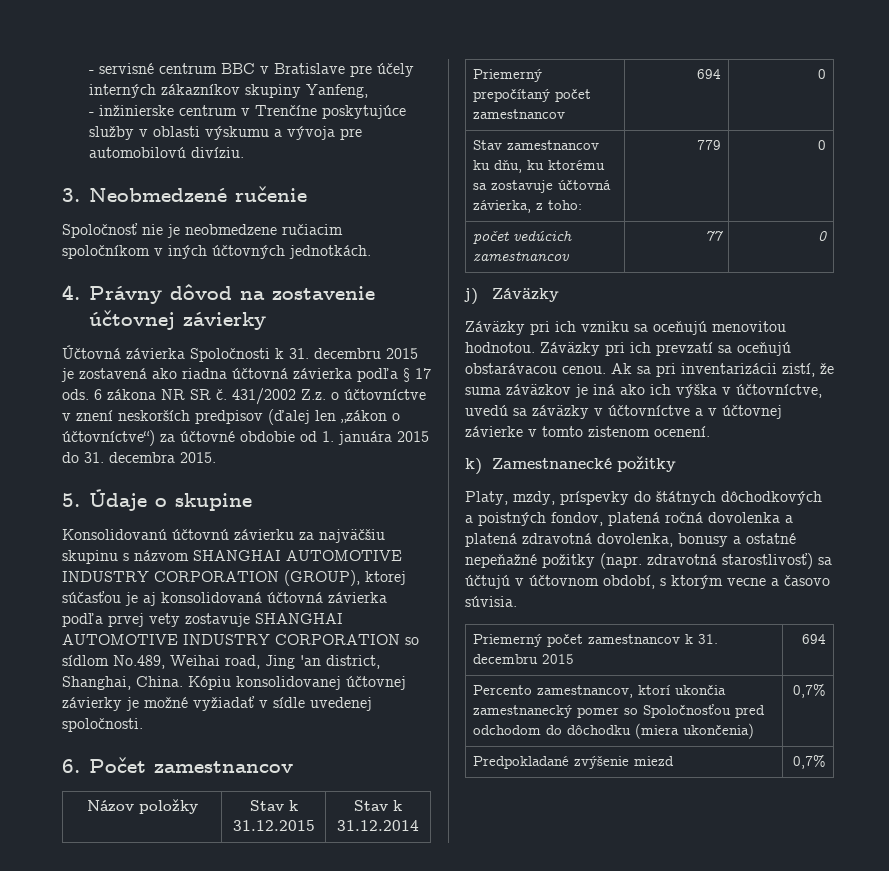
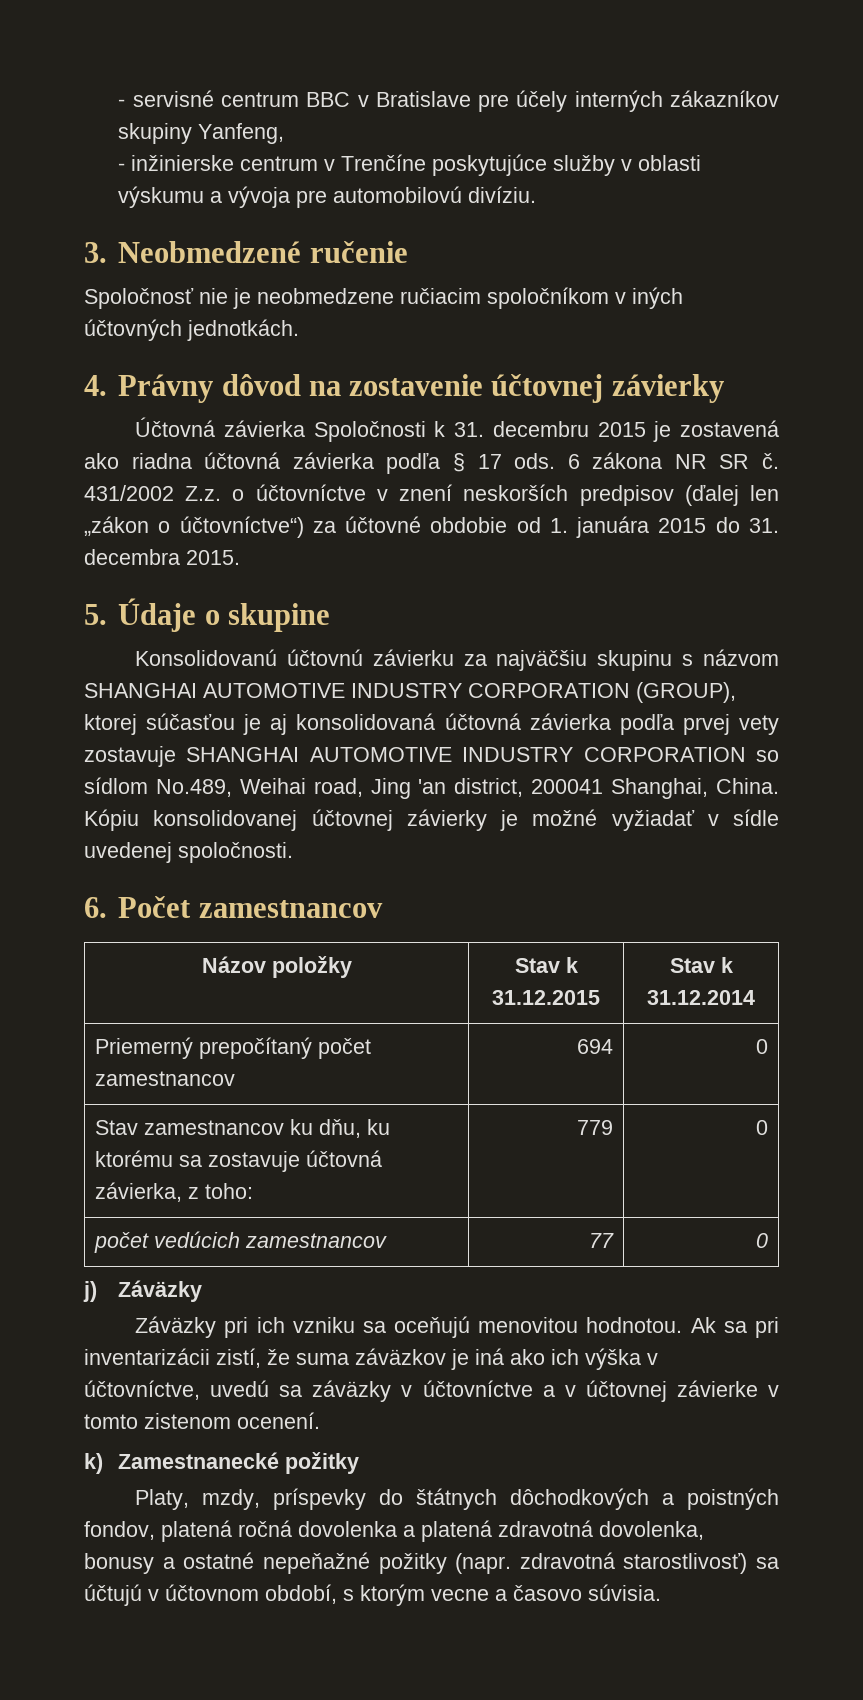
- Konsolidovanú účtovnú závierku za najväčšiu skupinu s názvom SHANGHAI AUTOMOTIVE INDUSTRY CORPORATION (GROUP), ktorej súčasťou je aj konsolidovaná účtovná závierka podľa prvej vety zostavuje SHANGHAI AUTOMOTIVE INDUSTRY CORPORATION so sídlom No.489, Weihai road, Jing 'an district, Shanghai, China.
+ Konsolidovanú účtovnú závierku za najväčšiu skupinu s názvom SHANGHAI AUTOMOTIVE INDUSTRY CORPORATION (GROUP), ktorej súčasťou je aj konsolidovaná účtovná závierka podľa prvej vety zostavuje SHANGHAI AUTOMOTIVE INDUSTRY CORPORATION so sídlom No.489, Weihai road, Jing 'an district, 200041 Shanghai, China.
- Záväzky pri ich prevzatí sa oceňujú obstarávacou cenou.
- Priemerný počet zamestnancov k 31. decembru 2015 | 694
- Percento zamestnancov, ktorí ukončia zamestnanecký pomer so Spoločnosťou pred odchodom do dôchodku (miera ukončenia) | 0,7%
- Predpokladané zvýšenie miezd | 0,7%

